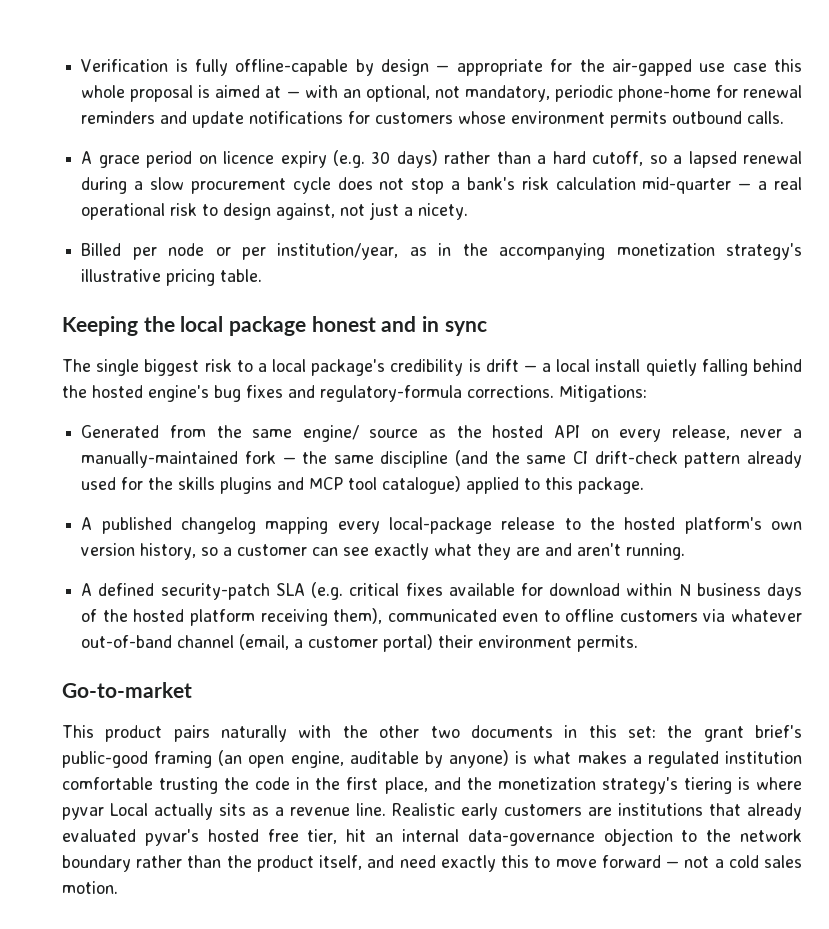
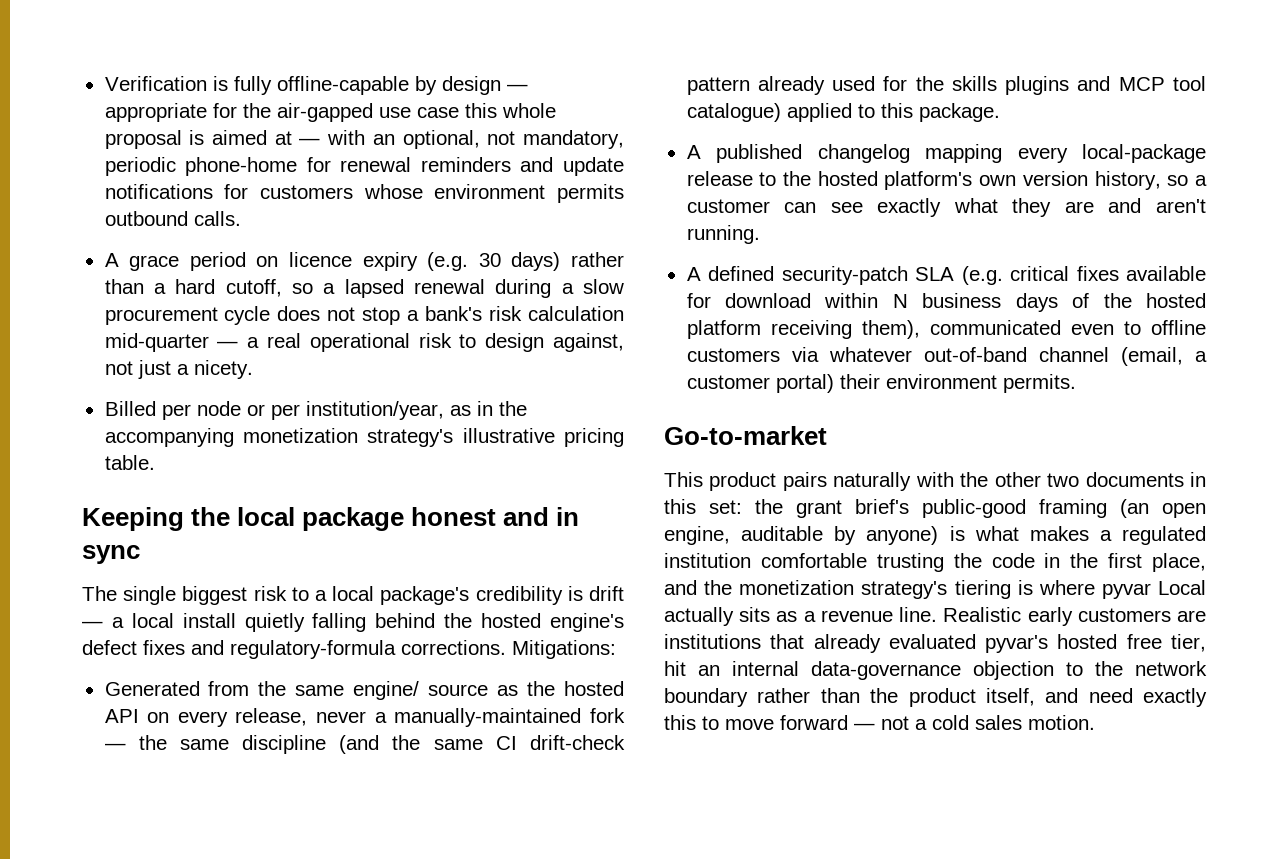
- The single biggest risk to a local package's credibility is drift — a local install quietly falling behind the hosted engine's bug fixes and regulatory-formula corrections.
+ The single biggest risk to a local package's credibility is drift — a local install quietly falling behind the hosted engine's defect fixes and regulatory-formula corrections.

